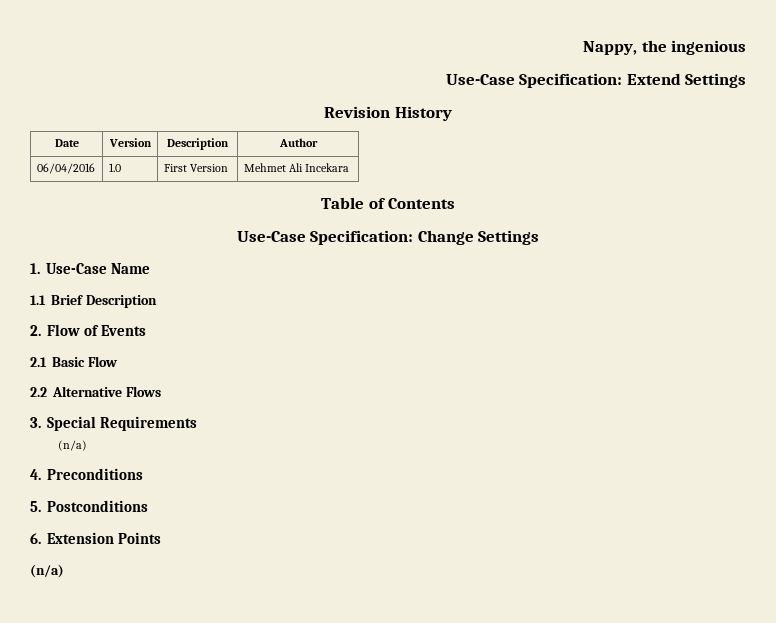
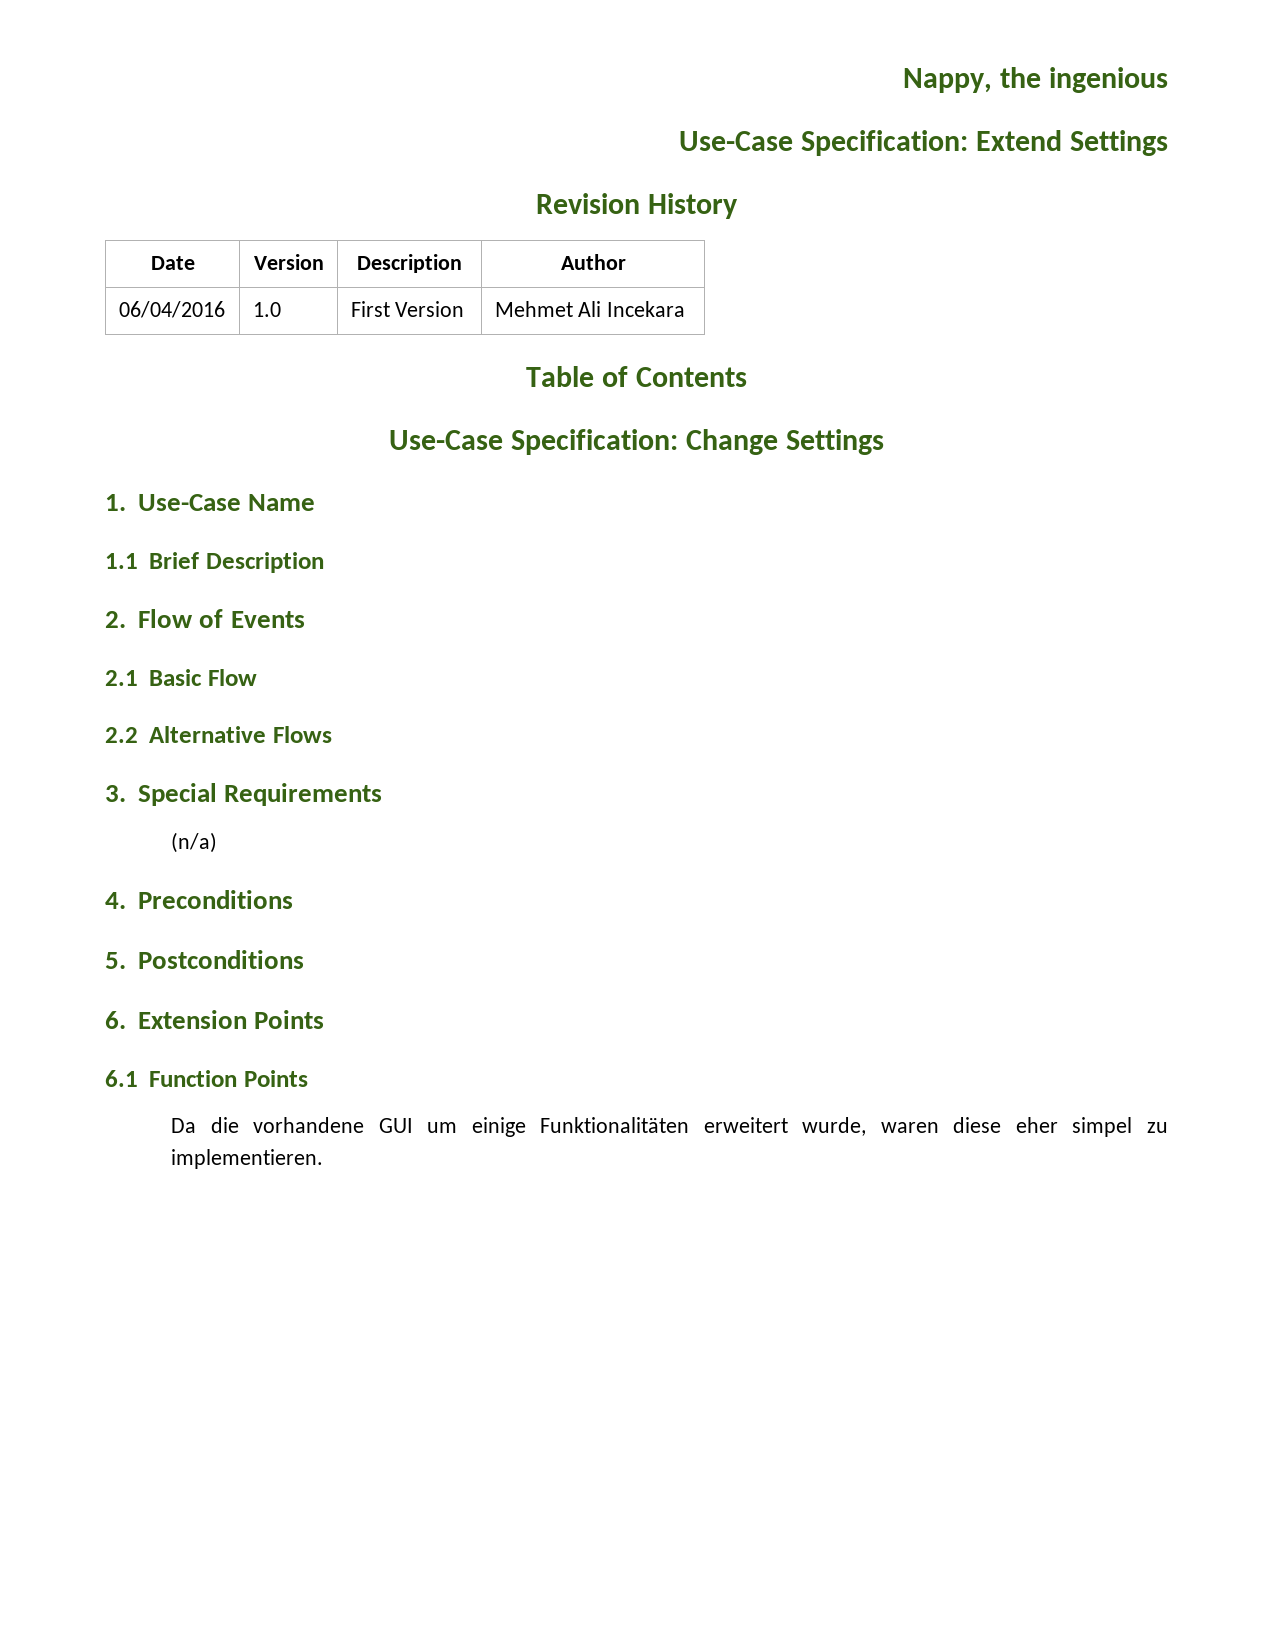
  6. Extension Points
- (n/a)
+ 6.1 Function Points
+ Da die vorhandene GUI um einige Funktionalitäten erweitert wurde, waren diese eher simpel zu implementieren.

